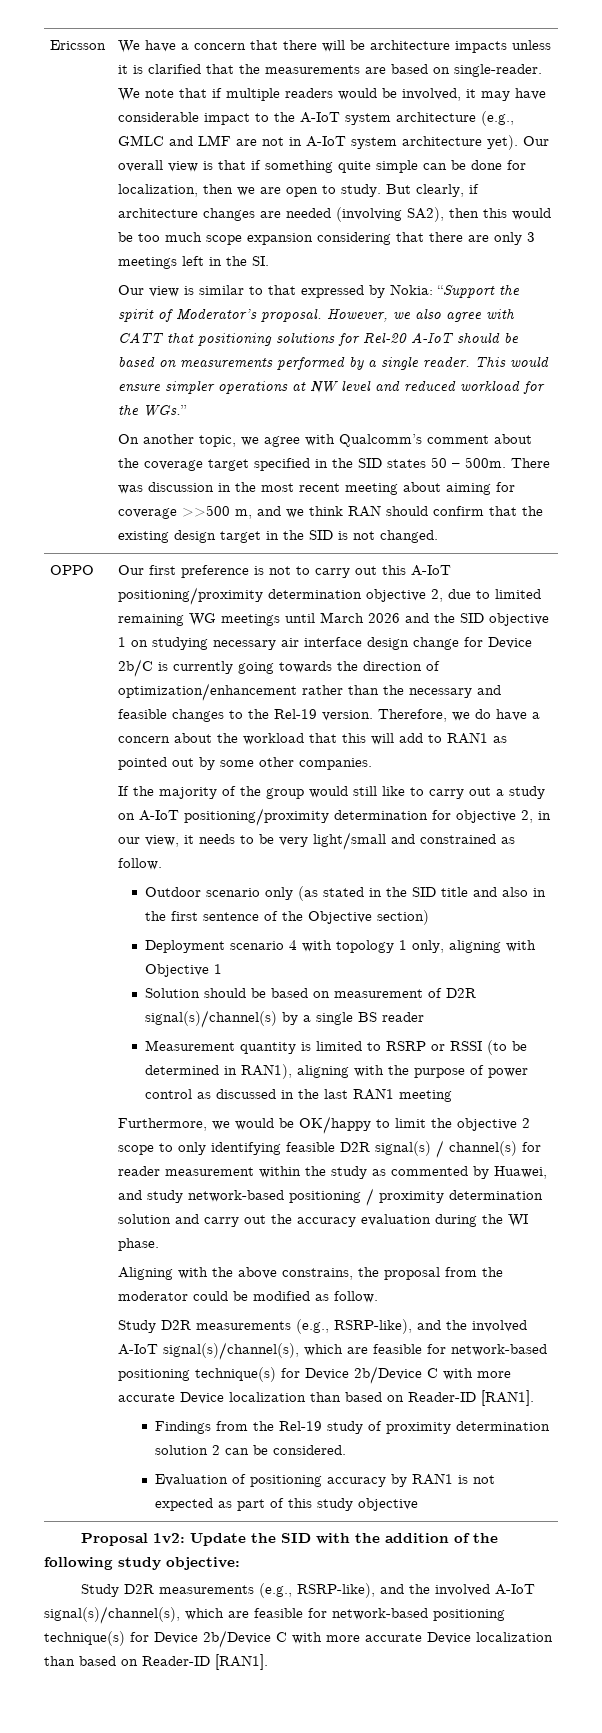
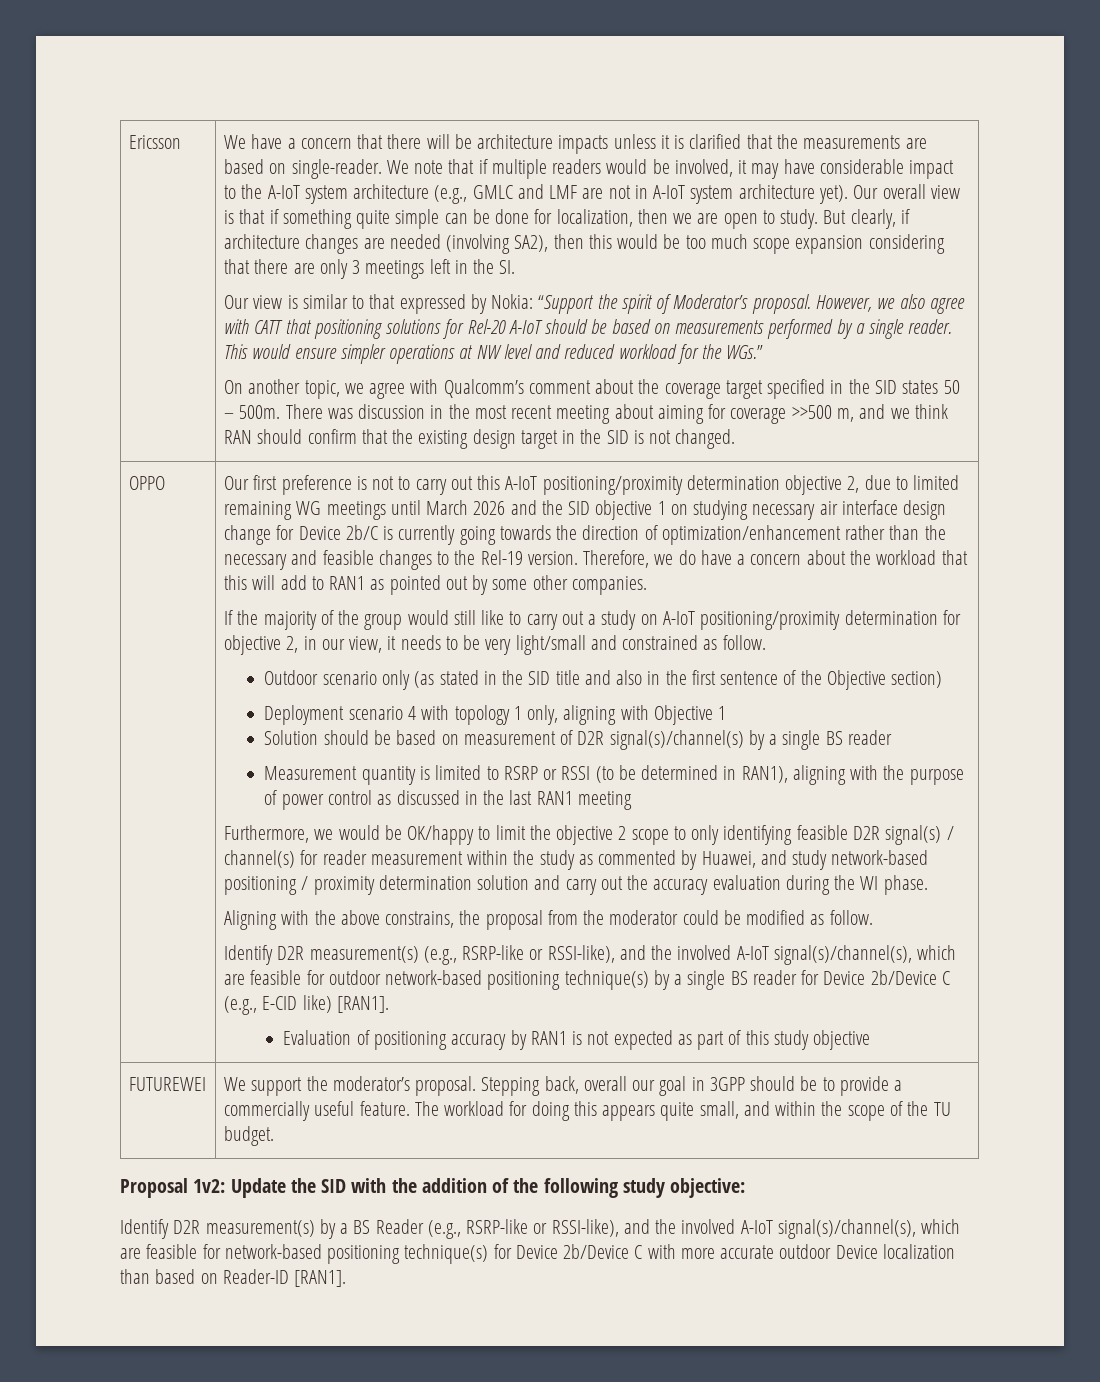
  Aligning with the above constrains, the proposal from the moderator could be modified as follow.
- Study D2R measurements (e.g., RSRP-like), and the involved A-IoT signal(s)/channel(s), which are feasible for network-based positioning technique(s) for Device 2b/Device C with more accurate Device localization than based on Reader-ID [RAN1].
- Findings from the Rel-19 study of proximity determination solution 2 can be considered.
+ Identify D2R measurement(s) (e.g., RSRP-like or RSSI-like), and the involved A-IoT signal(s)/channel(s), which are feasible for outdoor network-based positioning technique(s) by a single BS reader for Device 2b/Device C (e.g., E-CID like) [RAN1].
  Evaluation of positioning accuracy by RAN1 is not expected as part of this study objective
+ FUTUREWEI | We support the moderator’s proposal. Stepping back, overall our goal in 3GPP should be to provide a commercially useful feature. The workload for doing this appears quite small, and within the scope of the TU budget.
  Proposal 1v2: Update the SID with the addition of the following study objective:
- Study D2R measurements (e.g., RSRP-like), and the involved A-IoT signal(s)/channel(s), which are feasible for network-based positioning technique(s) for Device 2b/Device C with more accurate Device localization than based on Reader-ID [RAN1].
+ Identify D2R measurement(s) by a BS Reader (e.g., RSRP-like or RSSI-like), and the involved A-IoT signal(s)/channel(s), which are feasible for network-based positioning technique(s) for Device 2b/Device C with more accurate outdoor Device localization than based on Reader-ID [RAN1].

